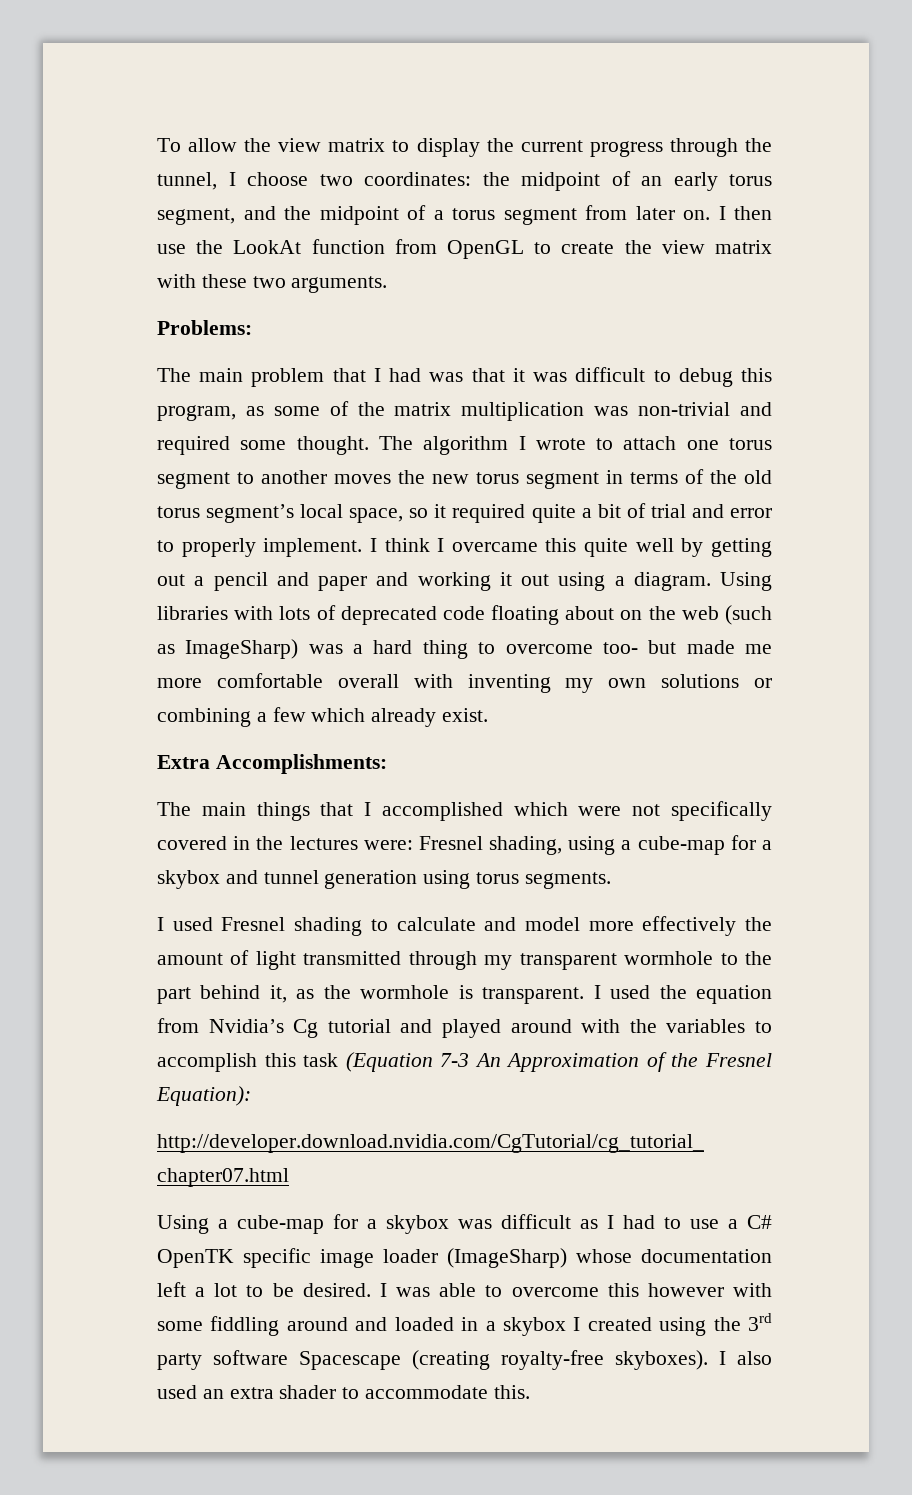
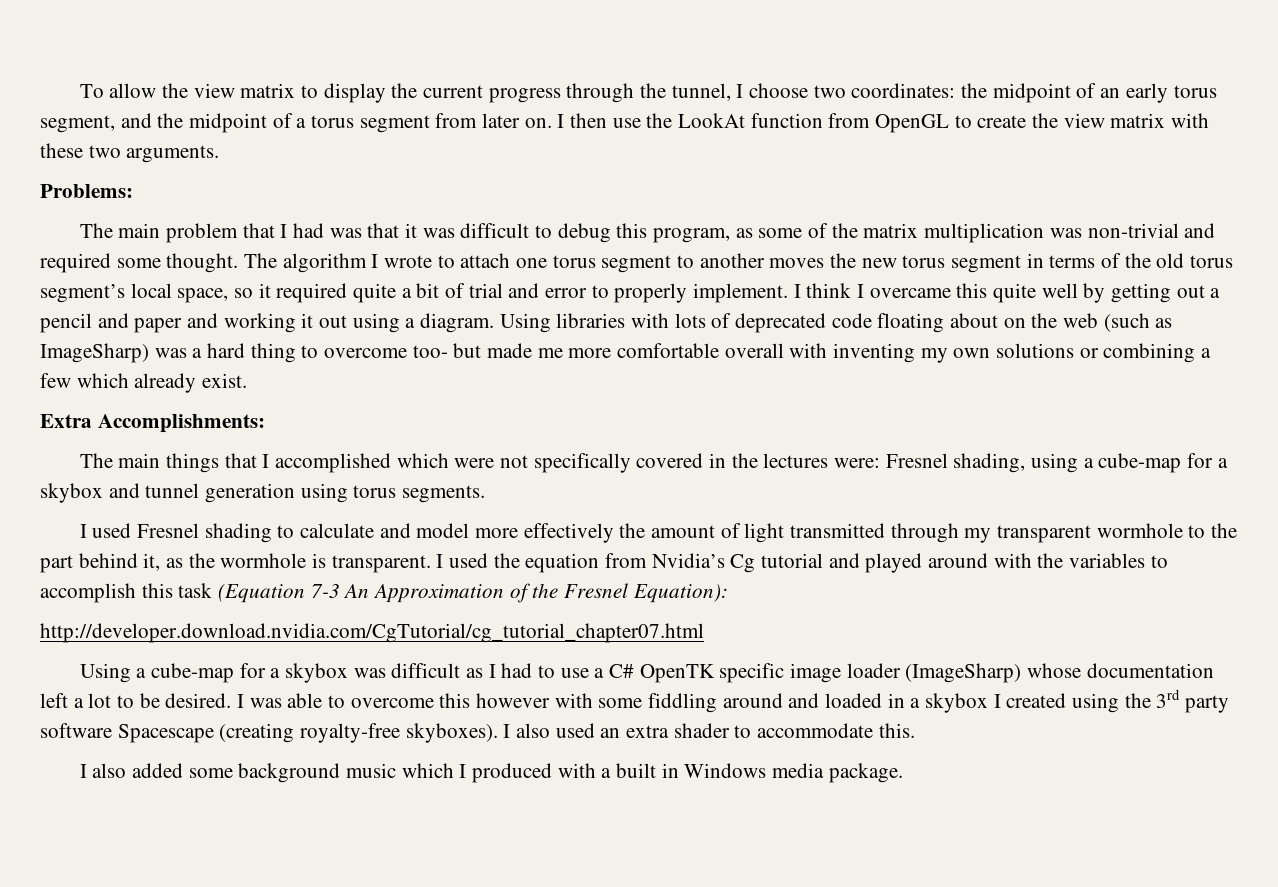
+ I also added some background music which I produced with a built in Windows media package.

